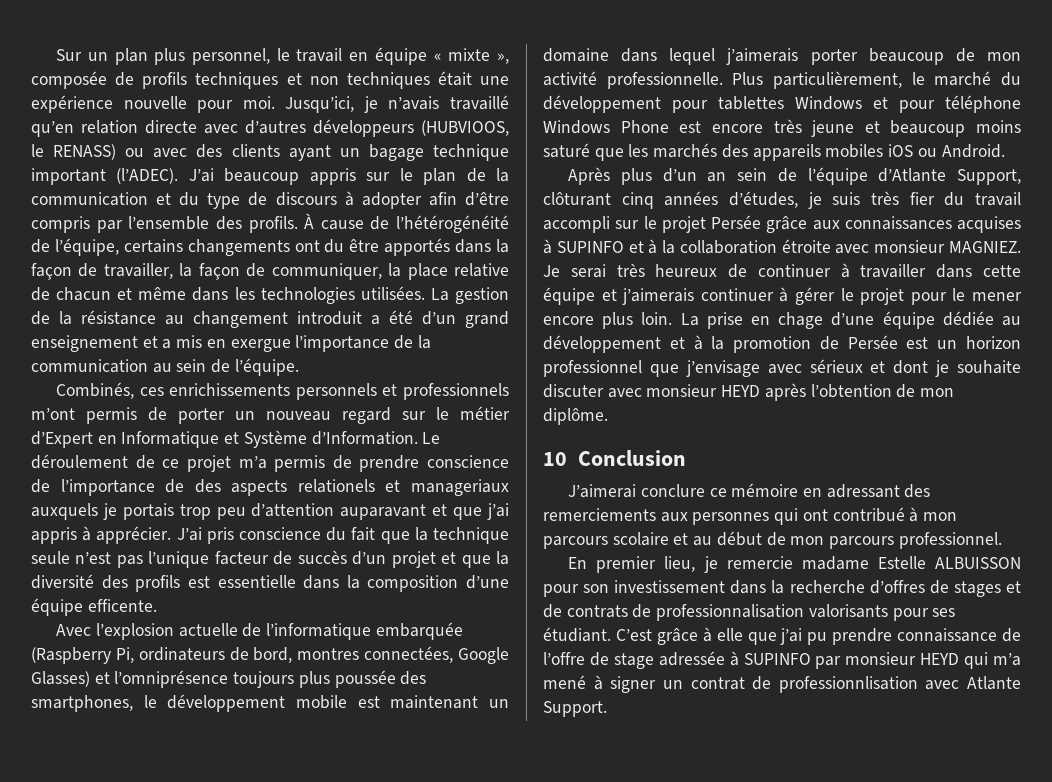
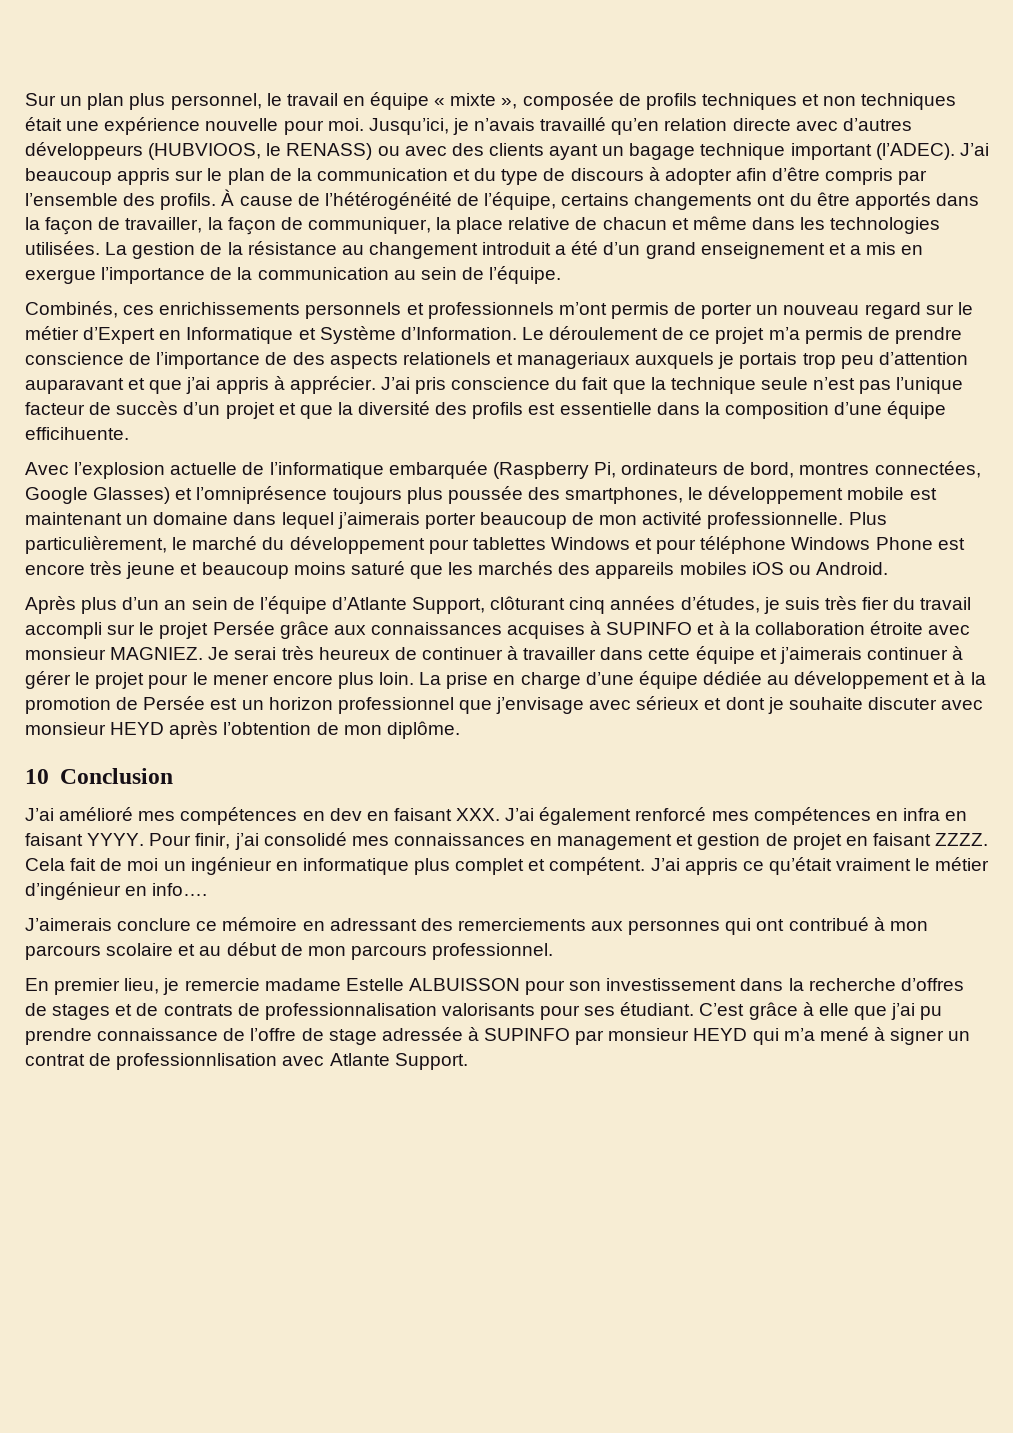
- J’ai pris conscience du fait que la technique seule n’est pas l’unique facteur de succès d’un projet et que la diversité des profils est essentielle dans la composition d’une équipe efficente.
+ J’ai pris conscience du fait que la technique seule n’est pas l’unique facteur de succès d’un projet et que la diversité des profils est essentielle dans la composition d’une équipe efficihuente.
- La prise en chage d’une équipe dédiée au développement et à la promotion de Persée est un horizon professionnel que j’envisage avec sérieux et dont je souhaite discuter avec monsieur HEYD après l’obtention de mon diplôme.
+ La prise en charge d’une équipe dédiée au développement et à la promotion de Persée est un horizon professionnel que j’envisage avec sérieux et dont je souhaite discuter avec monsieur HEYD après l’obtention de mon diplôme.
- J’aimerai conclure ce mémoire en adressant des remerciements aux personnes qui ont contribué à mon parcours scolaire et au début de mon parcours professionnel.
+ J’ai amélioré mes compétences en dev en faisant XXX. J’ai également renforcé mes compétences en infra en faisant YYYY. Pour finir, j’ai consolidé mes connaissances en management et gestion de projet en faisant ZZZZ. Cela fait de moi un ingénieur en informatique plus complet et compétent. J’ai appris ce qu’était vraiment le métier d’ingénieur en info….
+ J’aimerais conclure ce mémoire en adressant des remerciements aux personnes qui ont contribué à mon parcours scolaire et au début de mon parcours professionnel.

